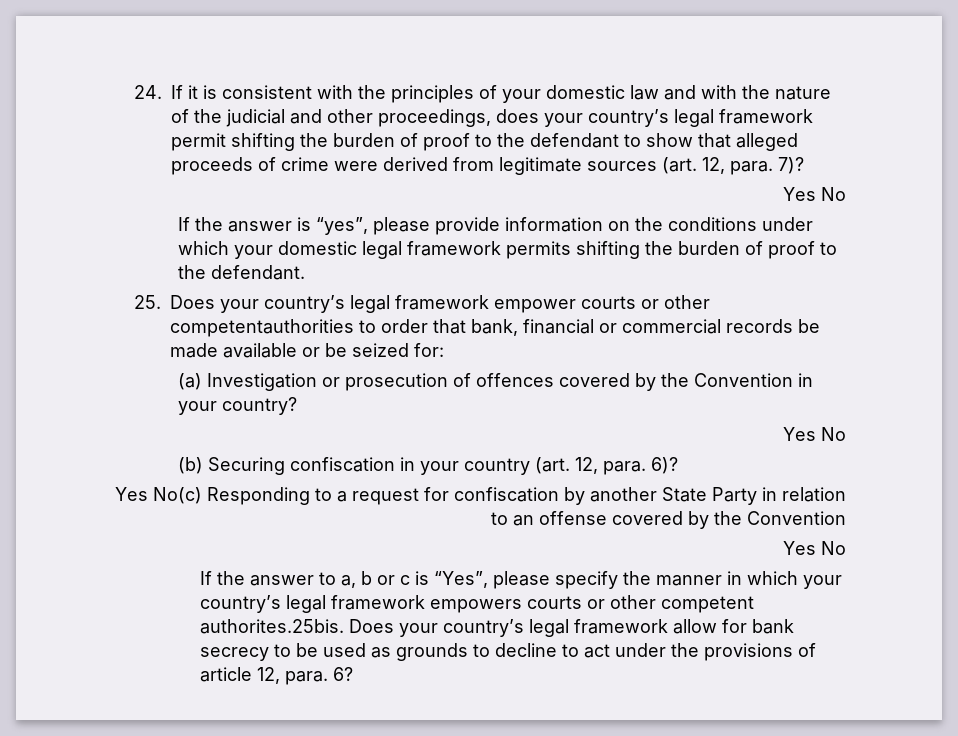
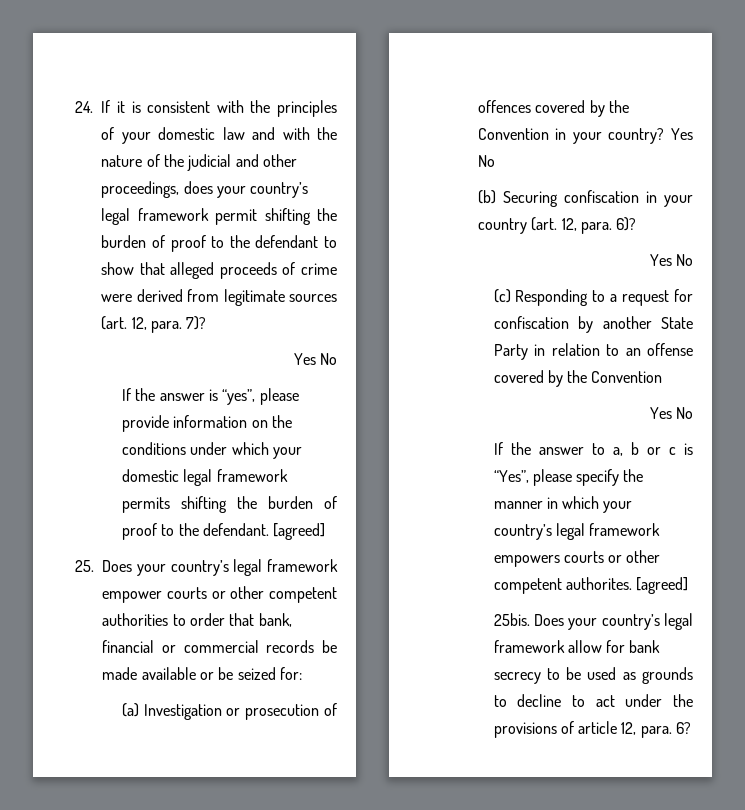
- If the answer is “yes”, please provide information on the conditions under which your domestic legal framework permits shifting the burden of proof to the defendant.
+ If the answer is “yes”, please provide information on the conditions under which your domestic legal framework permits shifting the burden of proof to the defendant. [agreed]
- 25. Does your country’s legal framework empower courts or other competentauthorities to order that bank, financial or commercial records be made available or be seized for:
+ 25. Does your country’s legal framework empower courts or other competent authorities to order that bank, financial or commercial records be made available or be seized for:
- (a) Investigation or prosecution of offences covered by the Convention in your country?
- Yes No
+ (a) Investigation or prosecution of offences covered by the Convention in your country? Yes No
  (b) Securing confiscation in your country (art. 12, para. 6)?
- Yes No(c) Responding to a request for confiscation by another State Party in relation to an offense covered by the Convention
+ Yes No
+ (c) Responding to a request for confiscation by another State Party in relation to an offense covered by the Convention
- If the answer to a, b or c is “Yes”, please specify the manner in which your country’s legal framework empowers courts or other competent authorites.25bis. Does your country’s legal framework allow for bank secrecy to be used as grounds to decline to act under the provisions of article 12, para. 6?
+ If the answer to a, b or c is “Yes”, please specify the manner in which your country’s legal framework empowers courts or other competent authorites. [agreed]
+ 25bis. Does your country’s legal framework allow for bank secrecy to be used as grounds to decline to act under the provisions of article 12, para. 6?

